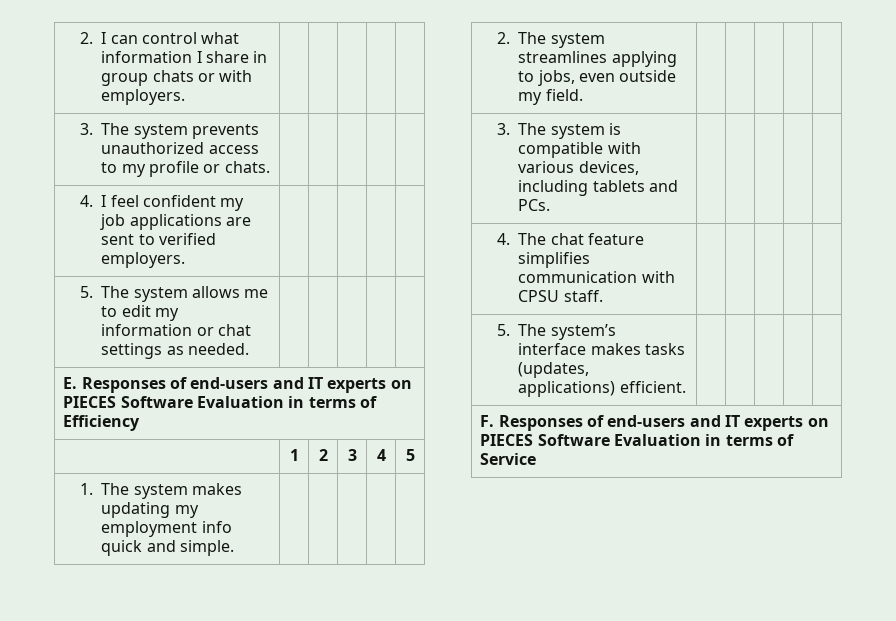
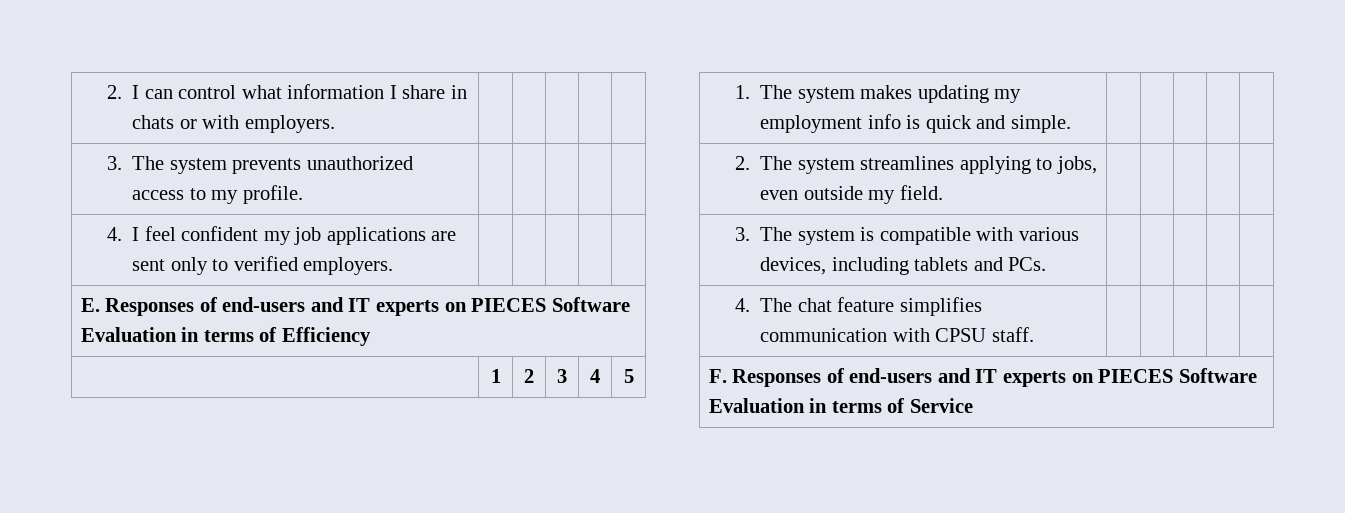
- 2. I can control what information I share in group chats or with employers. | | | | |
+ 2. I can control what information I share in chats or with employers. | | | | |
- 3. The system prevents unauthorized access to my profile or chats. | | | | |
+ 3. The system prevents unauthorized access to my profile. | | | | |
- 4. I feel confident my job applications are sent to verified employers. | | | | |
+ 4. I feel confident my job applications are sent only to verified employers. | | | | |
- 5. The system allows me to edit my information or chat settings as needed. | | | | |
- 1. The system makes updating my employment info quick and simple. | | | | |
+ 1. The system makes updating my employment info is quick and simple. | | | | |
- 5. The system’s interface makes tasks (updates, applications) efficient. | | | | |

